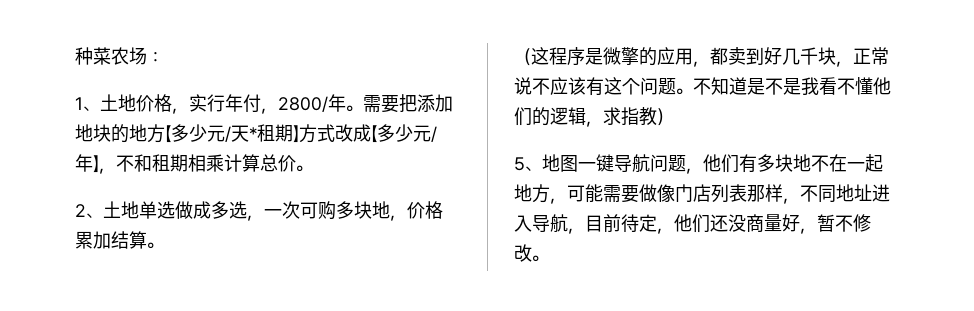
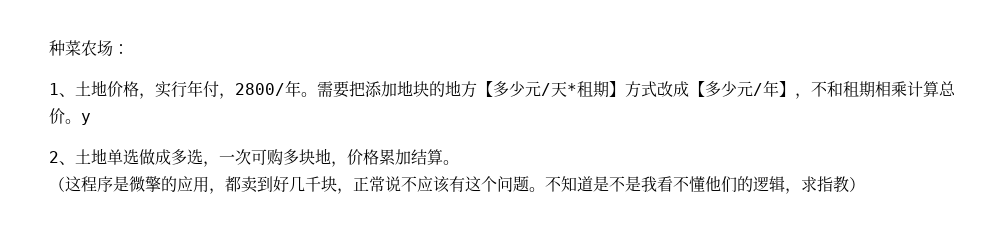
- 需要把添加地块的地方【多少元/天*租期】方式改成【多少元/年】，不和租期相乘计算总价。
+ 需要把添加地块的地方【多少元/天*租期】方式改成【多少元/年】，不和租期相乘计算总价。y
- 5、地图一键导航问题，他们有多块地不在一起地方，可能需要做像门店列表那样，不同地址进入导航，目前待定，他们还没商量好，暂不修改。

